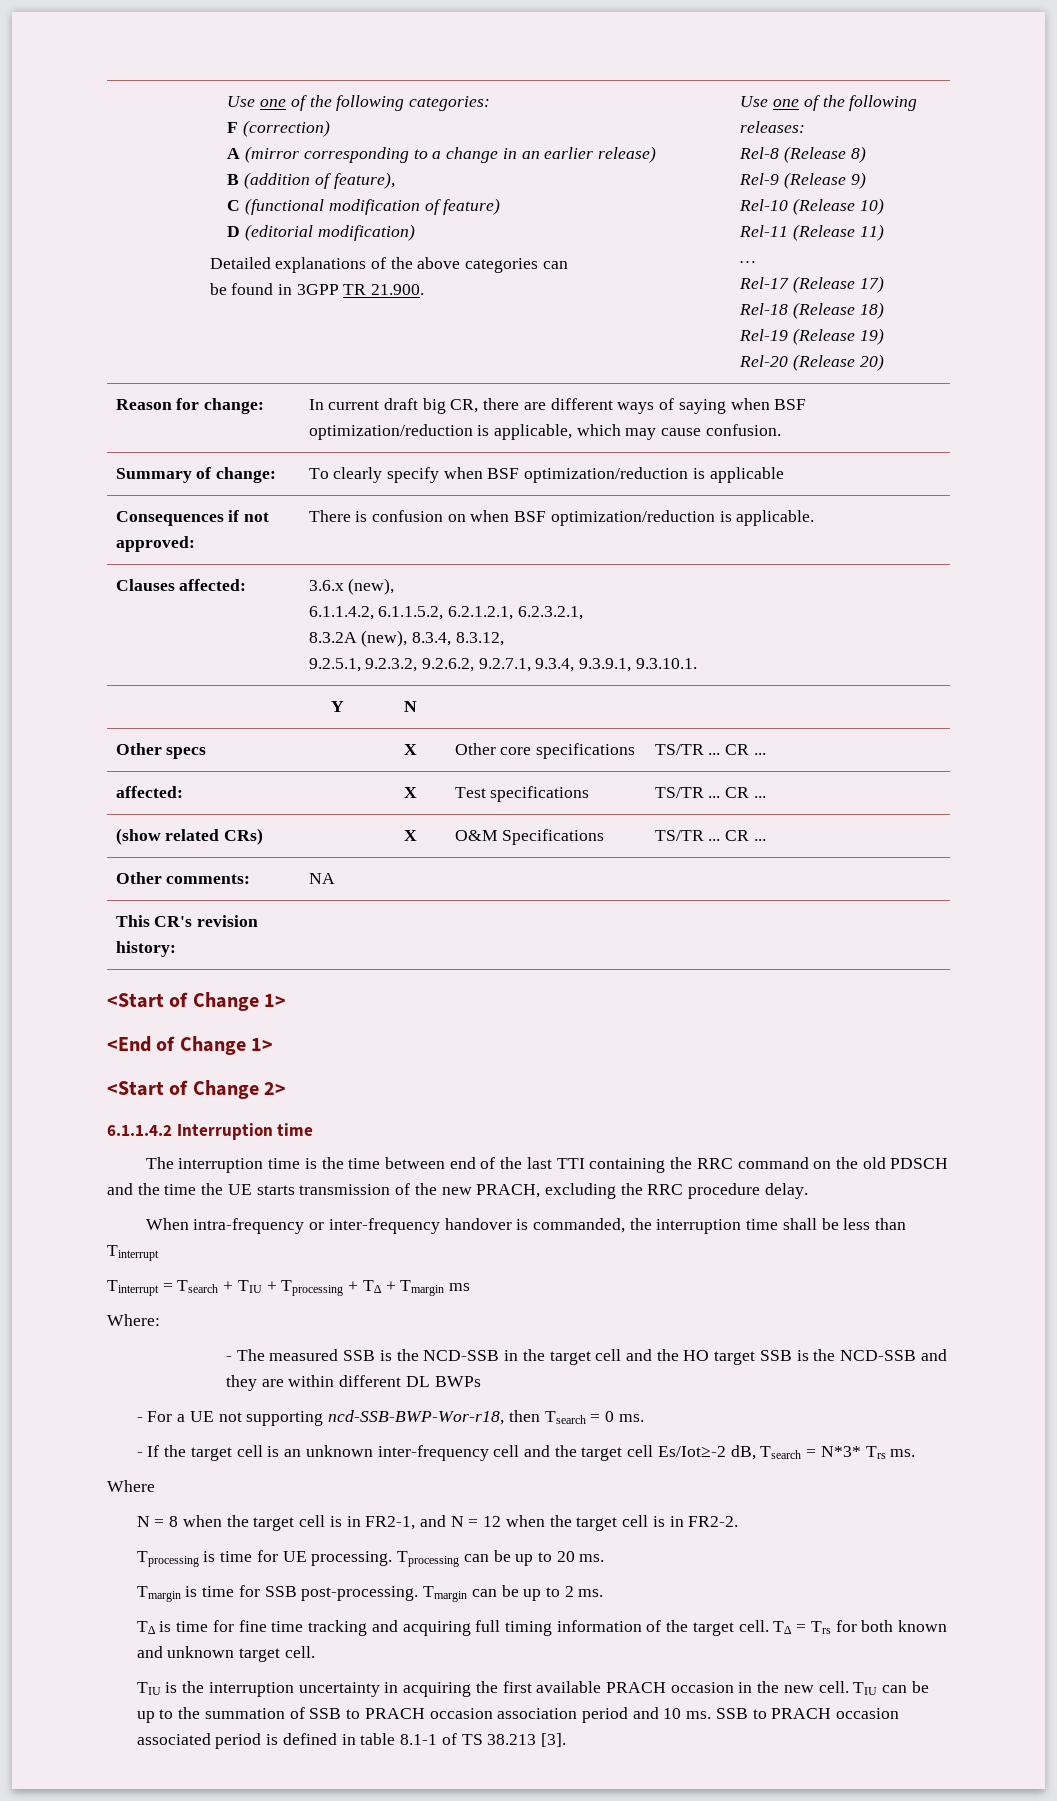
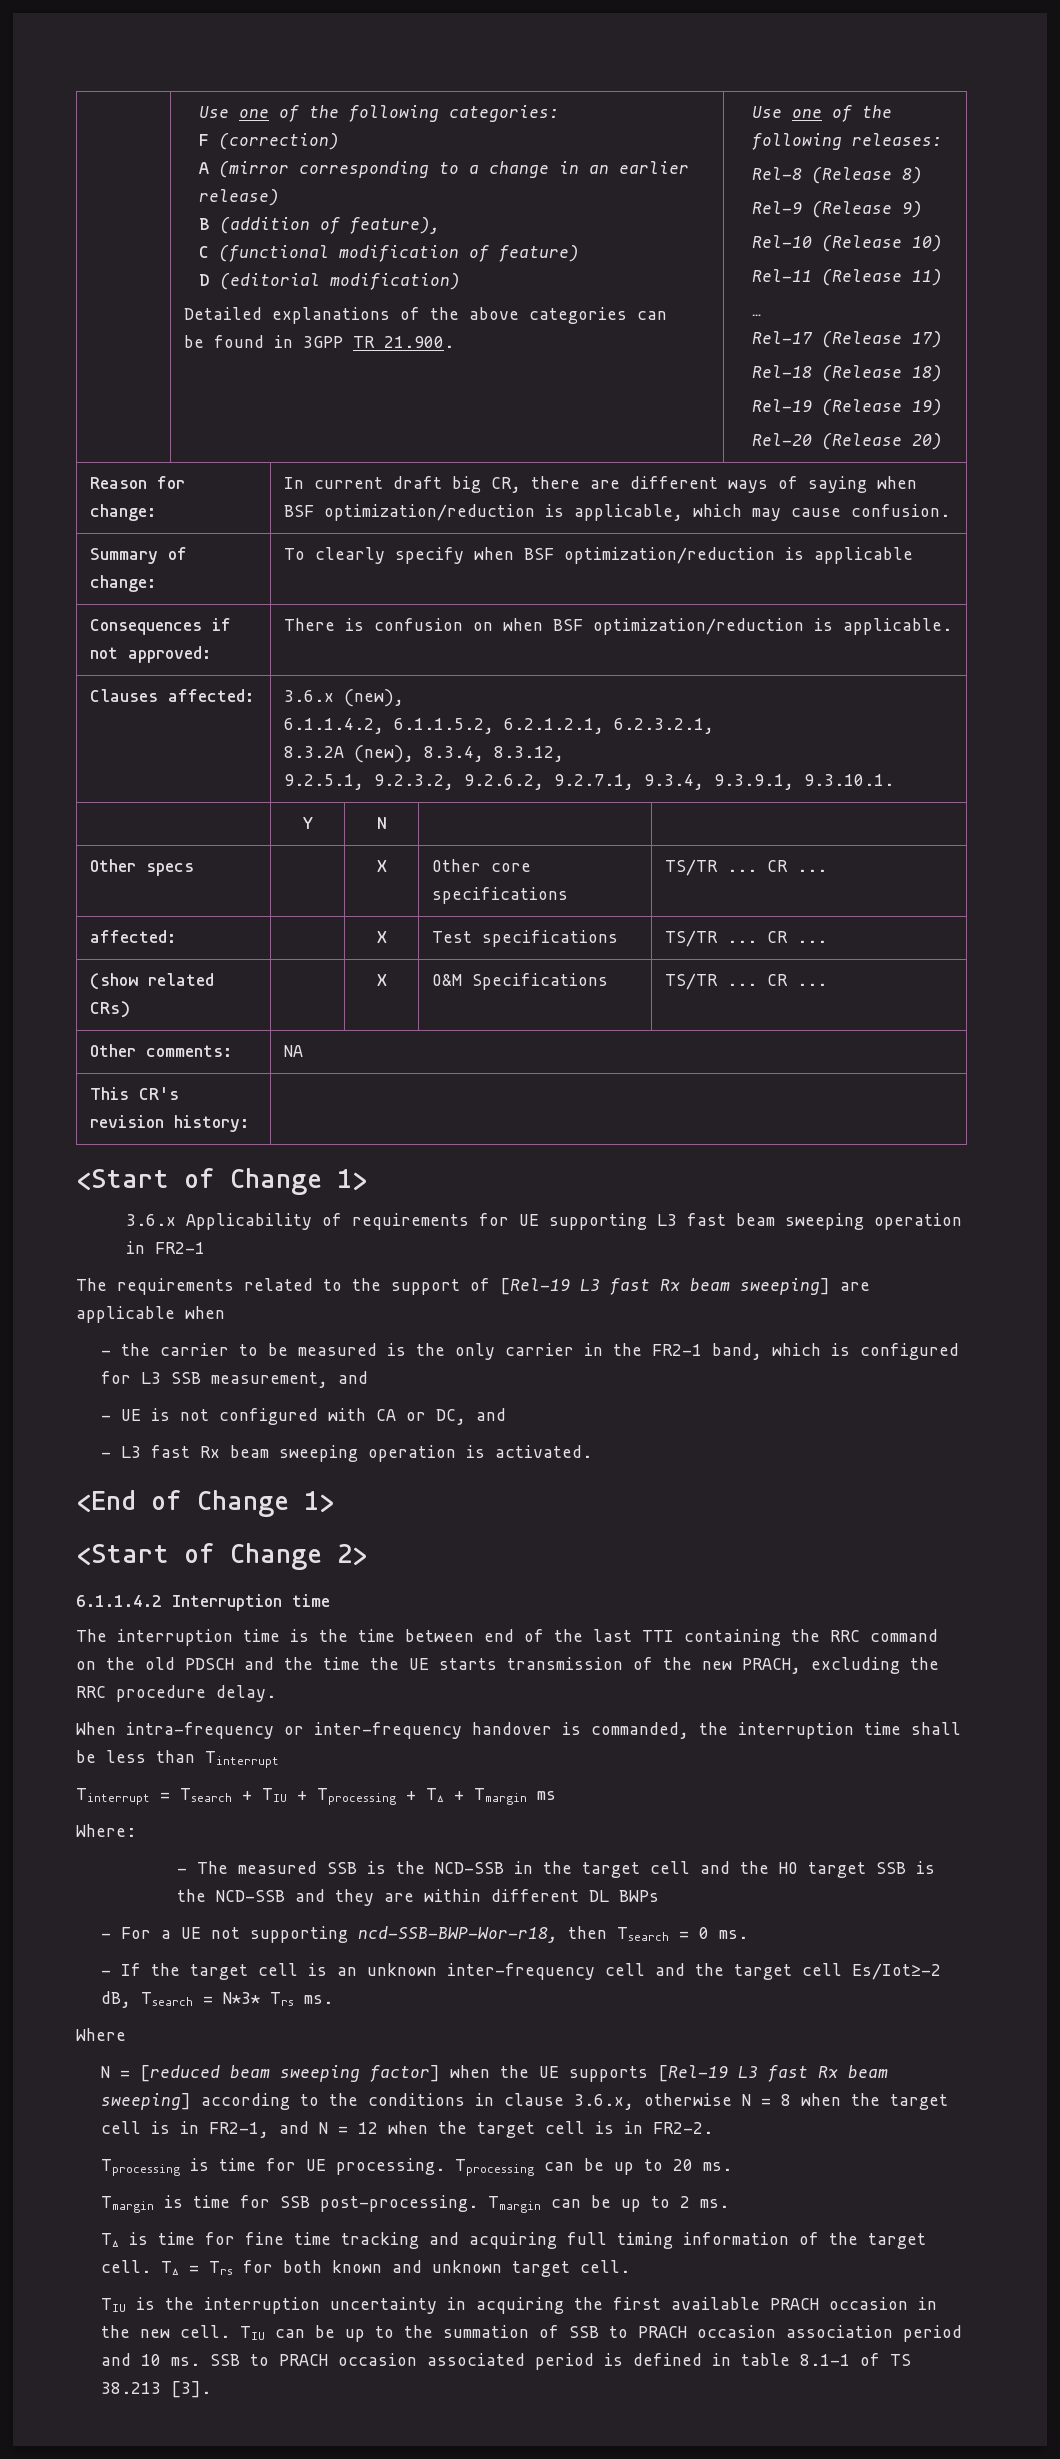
+ 3.6.x Applicability of requirements for UE supporting L3 fast beam sweeping operation in FR2-1
+ The requirements related to the support of [Rel-19 L3 fast Rx beam sweeping] are applicable when
+ - the carrier to be measured is the only carrier in the FR2-1 band, which is configured for L3 SSB measurement, and
+ - UE is not configured with CA or DC, and
+ - L3 fast Rx beam sweeping operation is activated.
- N = 8 when the target cell is in FR2-1, and N = 12 when the target cell is in FR2-2.
+ N = [reduced beam sweeping factor] when the UE supports [Rel-19 L3 fast Rx beam sweeping] according to the conditions in clause 3.6.x, otherwise N = 8 when the target cell is in FR2-1, and N = 12 when the target cell is in FR2-2.

